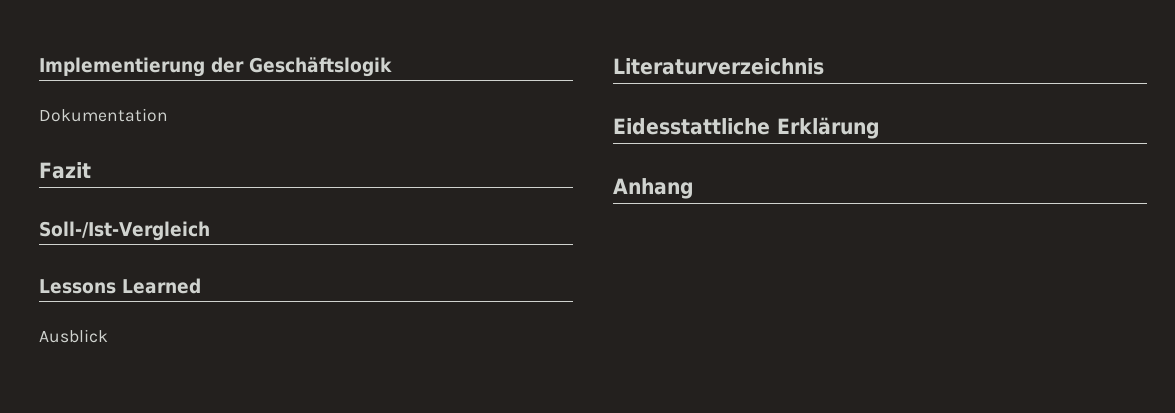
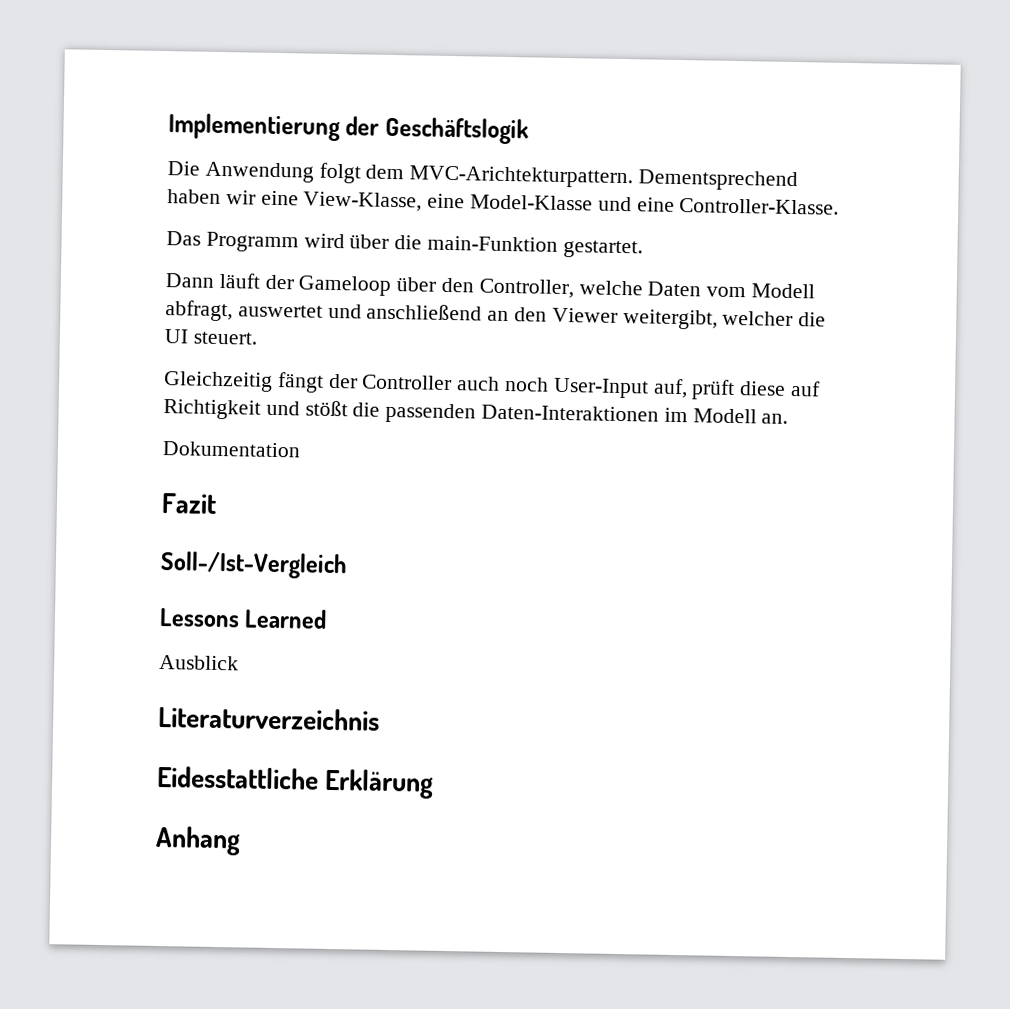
+ Die Anwendung folgt dem MVC-Arichtekturpattern. Dementsprechend haben wir eine View-Klasse, eine Model-Klasse und eine Controller-Klasse.
+ Das Programm wird über die main-Funktion gestartet.
+ Dann läuft der Gameloop über den Controller, welche Daten vom Modell abfragt, auswertet und anschließend an den Viewer weitergibt, welcher die UI steuert.
+ Gleichzeitig fängt der Controller auch noch User-Input auf, prüft diese auf Richtigkeit und stößt die passenden Daten-Interaktionen im Modell an.

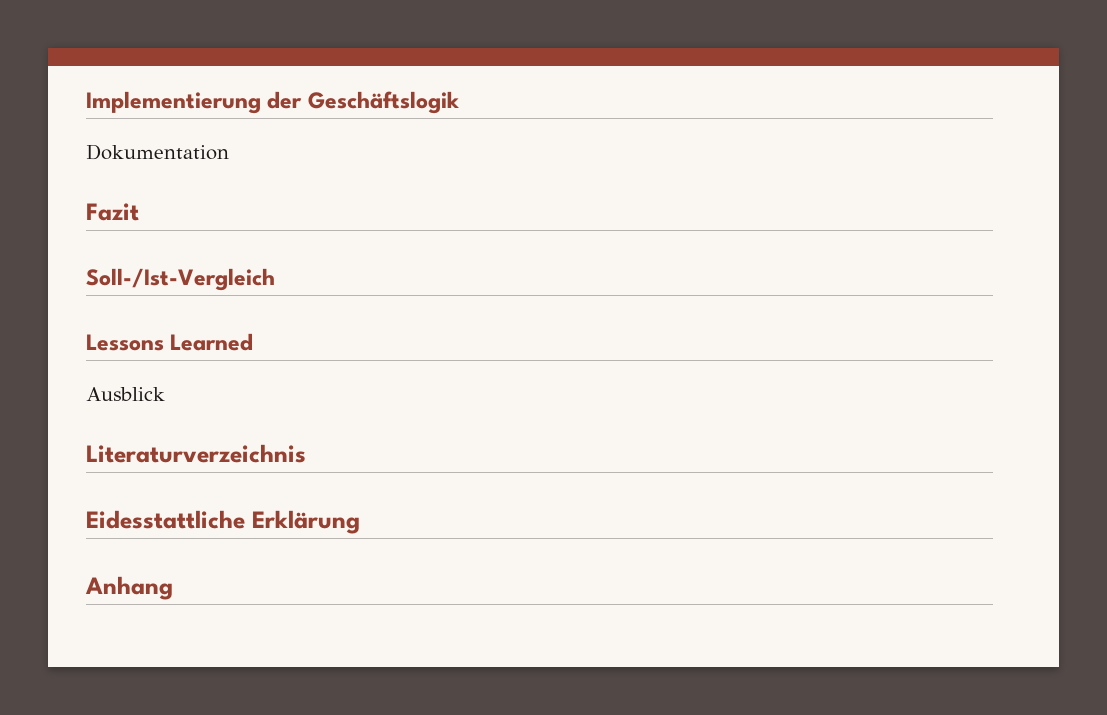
- Die Anwendung folgt dem MVC-Arichtekturpattern. Dementsprechend haben wir eine View-Klasse, eine Model-Klasse und eine Controller-Klasse.
- Das Programm wird über die main-Funktion gestartet.
- Dann läuft der Gameloop über den Controller, welche Daten vom Modell abfragt, auswertet und anschließend an den Viewer weitergibt, welcher die UI steuert.
- Gleichzeitig fängt der Controller auch noch User-Input auf, prüft diese auf Richtigkeit und stößt die passenden Daten-Interaktionen im Modell an.

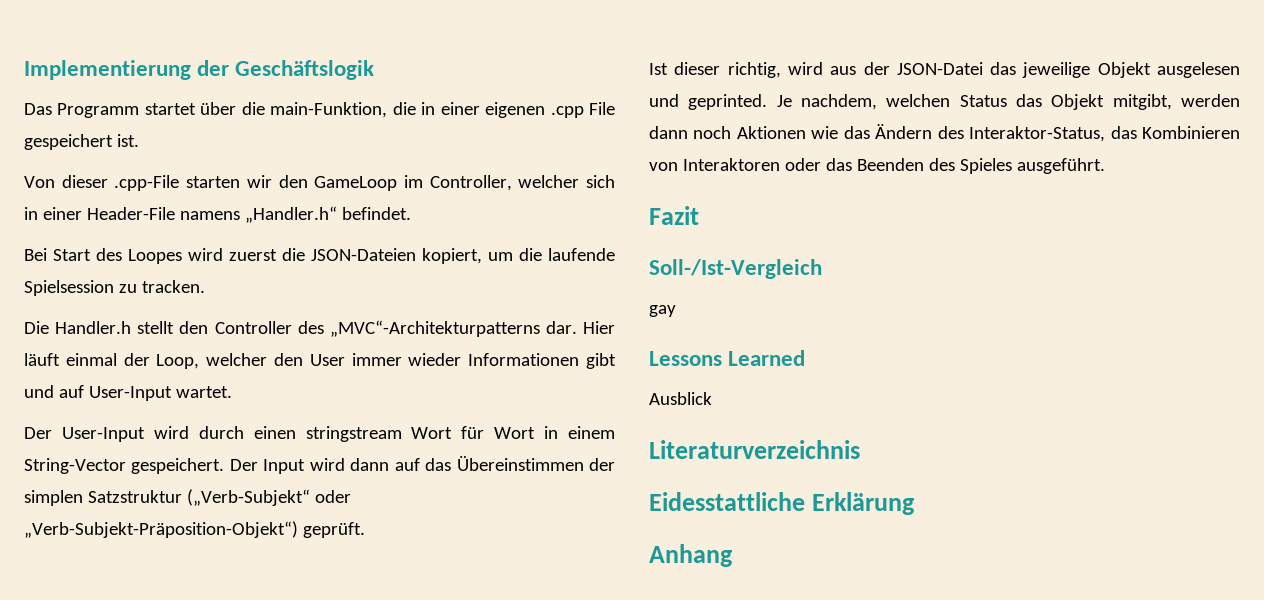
- Dokumentation
+ Das Programm startet über die main-Funktion, die in einer eigenen .cpp File gespeichert ist.
+ Von dieser .cpp-File starten wir den GameLoop im Controller, welcher sich in einer Header-File namens „Handler.h“ befindet.
+ Bei Start des Loopes wird zuerst die JSON-Dateien kopiert, um die laufende Spielsession zu tracken.
+ Die Handler.h stellt den Controller des „MVC“-Architekturpatterns dar. Hier läuft einmal der Loop, welcher den User immer wieder Informationen gibt und auf User-Input wartet.
+ Der User-Input wird durch einen stringstream Wort für Wort in einem String-Vector gespeichert. Der Input wird dann auf das Übereinstimmen der simplen Satzstruktur („Verb-Subjekt“ oder „Verb-Subjekt-Präposition-Objekt“) geprüft.
+ Ist dieser richtig, wird aus der JSON-Datei das jeweilige Objekt ausgelesen und geprinted. Je nachdem, welchen Status das Objekt mitgibt, werden dann noch Aktionen wie das Ändern des Interaktor-Status, das Kombinieren von Interaktoren oder das Beenden des Spieles ausgeführt.
+ gay

